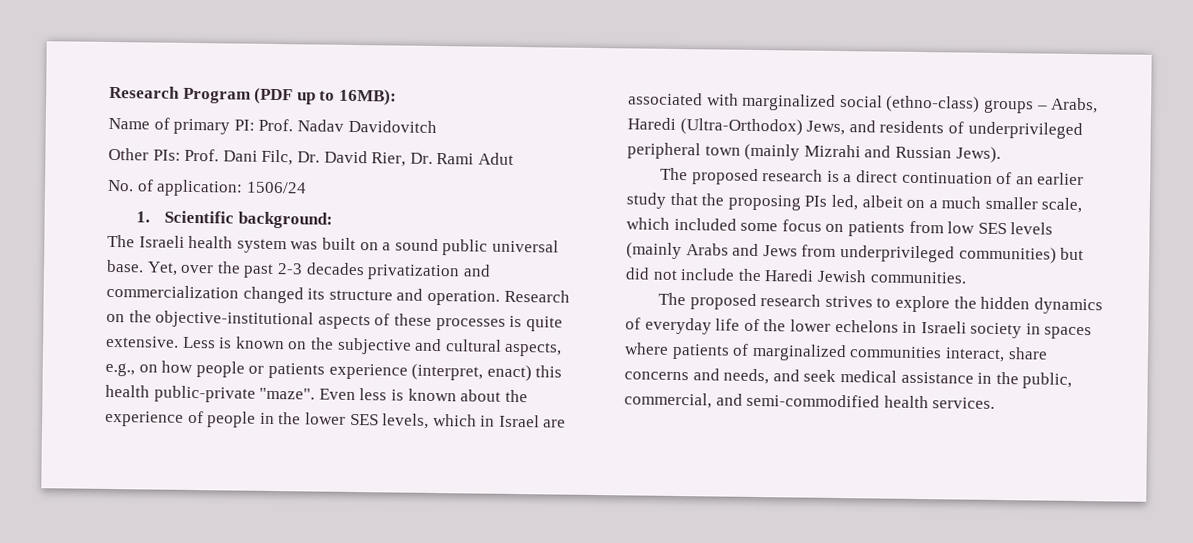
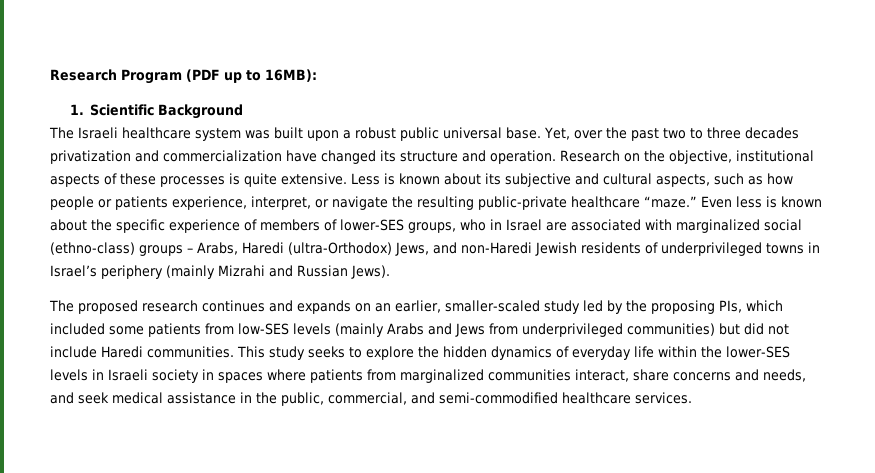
- Name of primary PI: Prof. Nadav Davidovitch
- Other PIs: Prof. Dani Filc, Dr. David Rier, Dr. Rami Adut
- No. of application: 1506/24
- 1. Scientific background:
+ 1. Scientific Background
- The Israeli health system was built on a sound public universal base.
+ The Israeli healthcare system was built upon a robust public universal base.
- Yet, over the past 2-3 decades privatization and commercialization changed its structure and operation.
+ Yet, over the past two to three decades privatization and commercialization have changed its structure and operation.
- Research on the objective-institutional aspects of these processes is quite extensive.
+ Research on the objective, institutional aspects of these processes is quite extensive.
- Less is known on the subjective and cultural aspects, e.g., on how people or patients experience (interpret, enact) this health public-private "maze".
+ Less is known about its subjective and cultural aspects, such as how people or patients experience, interpret, or navigate the resulting public-private healthcare “maze.”
- Even less is known about the experience of people in the lower SES levels, which in Israel are associated with marginalized social (ethno-class) groups – Arabs, Haredi (Ultra-Orthodox) Jews, and residents of underprivileged peripheral town (mainly Mizrahi and Russian Jews).
+ Even less is known about the specific experience of members of lower-SES groups, who in Israel are associated with marginalized social (ethno-class) groups – Arabs, Haredi (ultra-Orthodox) Jews, and non-Haredi Jewish residents of underprivileged towns in Israel’s periphery (mainly Mizrahi and Russian Jews).
- The proposed research is a direct continuation of an earlier study that the proposing PIs led, albeit on a much smaller scale, which included some focus on patients from low SES levels (mainly Arabs and Jews from underprivileged communities) but did not include the Haredi Jewish communities.
- The proposed research strives to explore the hidden dynamics of everyday life of the lower echelons in Israeli society in spaces where patients of marginalized communities interact, share concerns and needs, and seek medical assistance in the public, commercial, and semi-commodified health services.
+ The proposed research continues and expands on an earlier, smaller-scaled study led by the proposing PIs, which included some patients from low-SES levels (mainly Arabs and Jews from underprivileged communities) but did not include Haredi communities. This study seeks to explore the hidden dynamics of everyday life within the lower-SES levels in Israeli society in spaces where patients from marginalized communities interact, share concerns and needs, and seek medical assistance in the public, commercial, and semi-commodified healthcare services.

